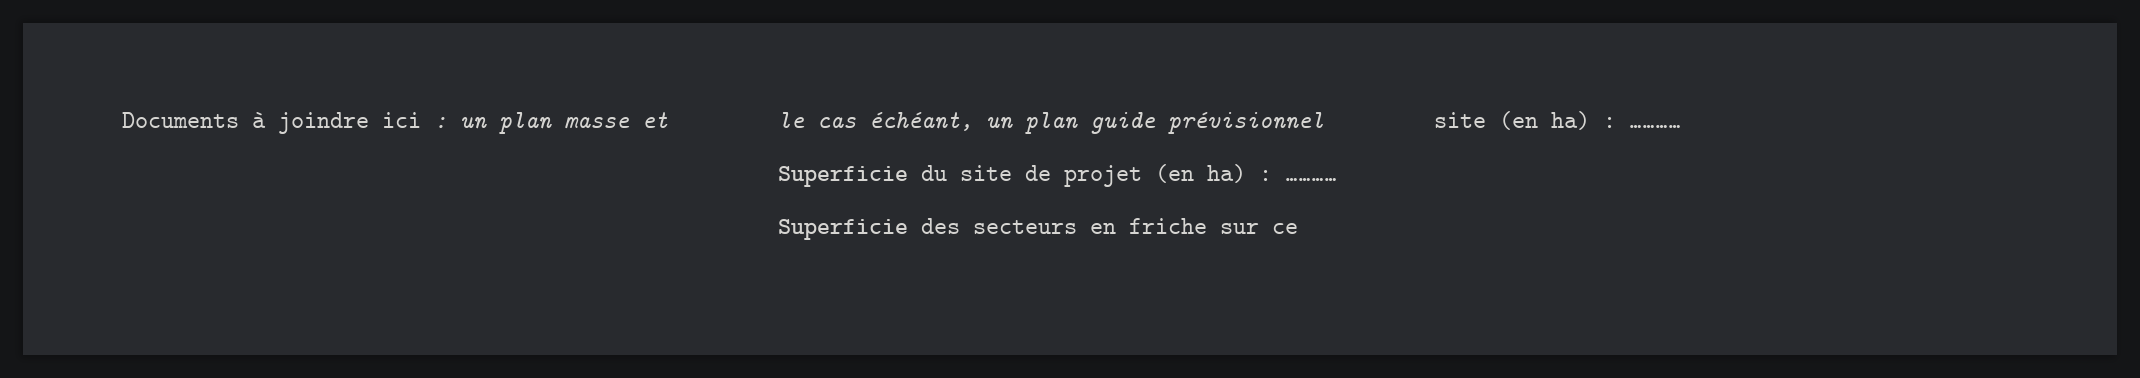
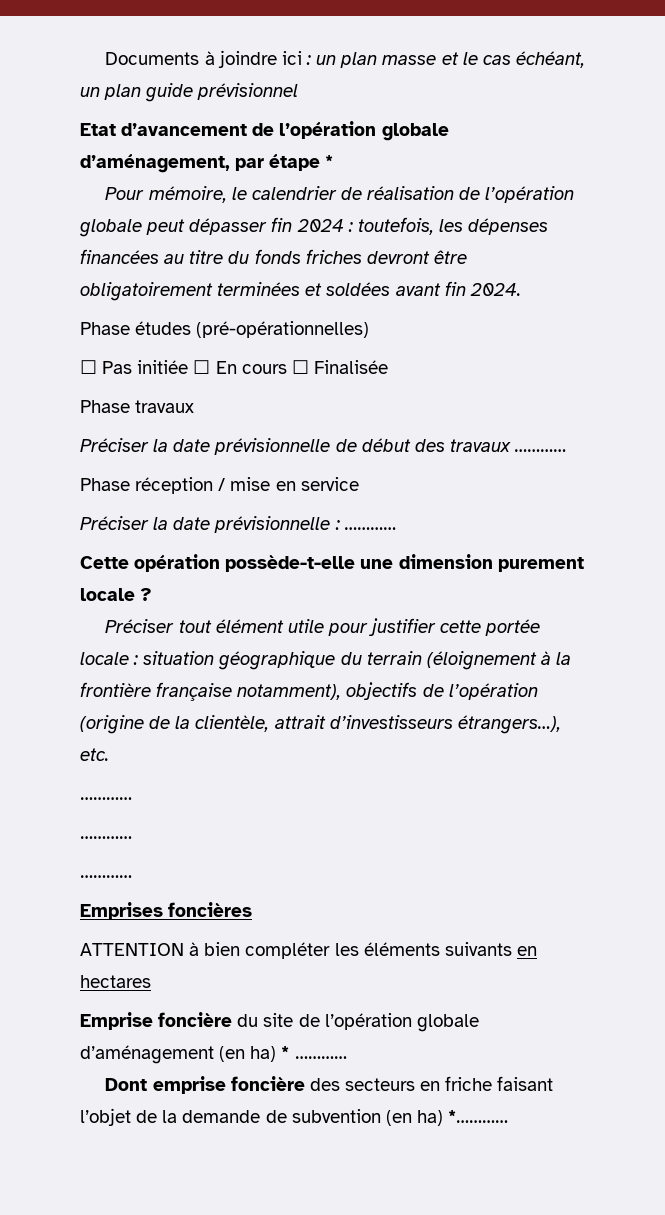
- Superficie du site de projet (en ha) : …………
- Superficie des secteurs en friche sur ce site (en ha) : …………
+ Etat d’avancement de l’opération globale d’aménagement, par étape *
+ Pour mémoire, le calendrier de réalisation de l’opération globale peut dépasser fin 2024 : toutefois, les dépenses financées au titre du fonds friches devront être obligatoirement terminées et soldées avant fin 2024.
+ Phase études (pré-opérationnelles)
+ ☐ Pas initiée ☐ En cours ☐ Finalisée
+ Phase travaux
+ Préciser la date prévisionnelle de début des travaux …………
+ Phase réception / mise en service
+ Préciser la date prévisionnelle : …………
+ Cette opération possède-t-elle une dimension purement locale ?
+ Préciser tout élément utile pour justifier cette portée locale : situation géographique du terrain (éloignement à la frontière française notamment), objectifs de l’opération (origine de la clientèle, attrait d’investisseurs étrangers…), etc.
+ …………
+ …………
+ …………
+ Emprises foncières
+ ATTENTION à bien compléter les éléments suivants en hectares
+ Emprise foncière du site de l’opération globale d’aménagement (en ha) * …………
+ Dont emprise foncière des secteurs en friche faisant l’objet de la demande de subvention (en ha) *…………

